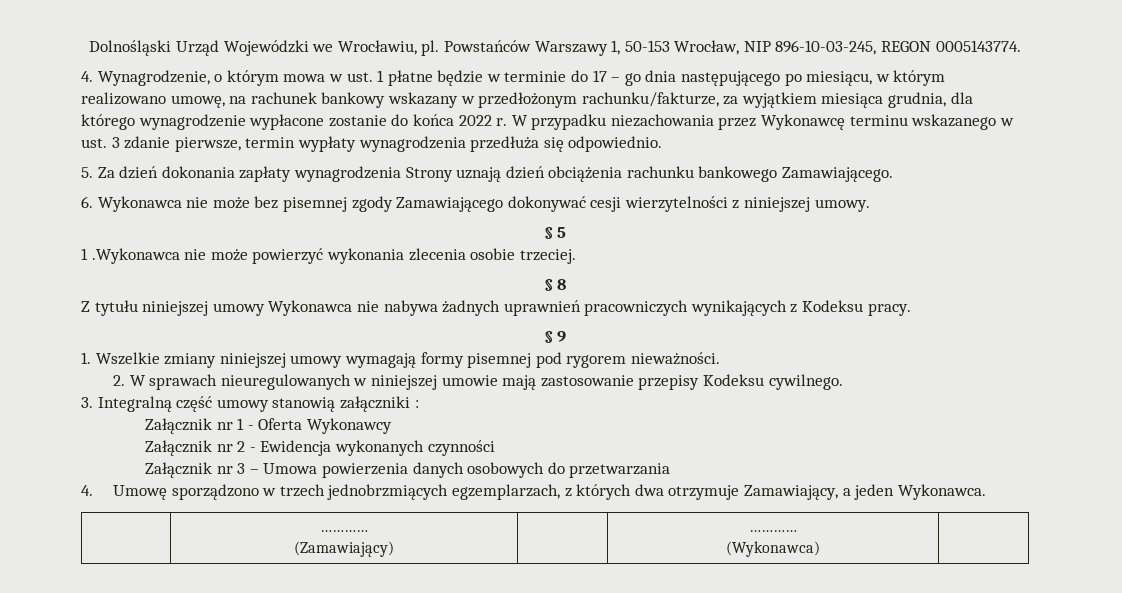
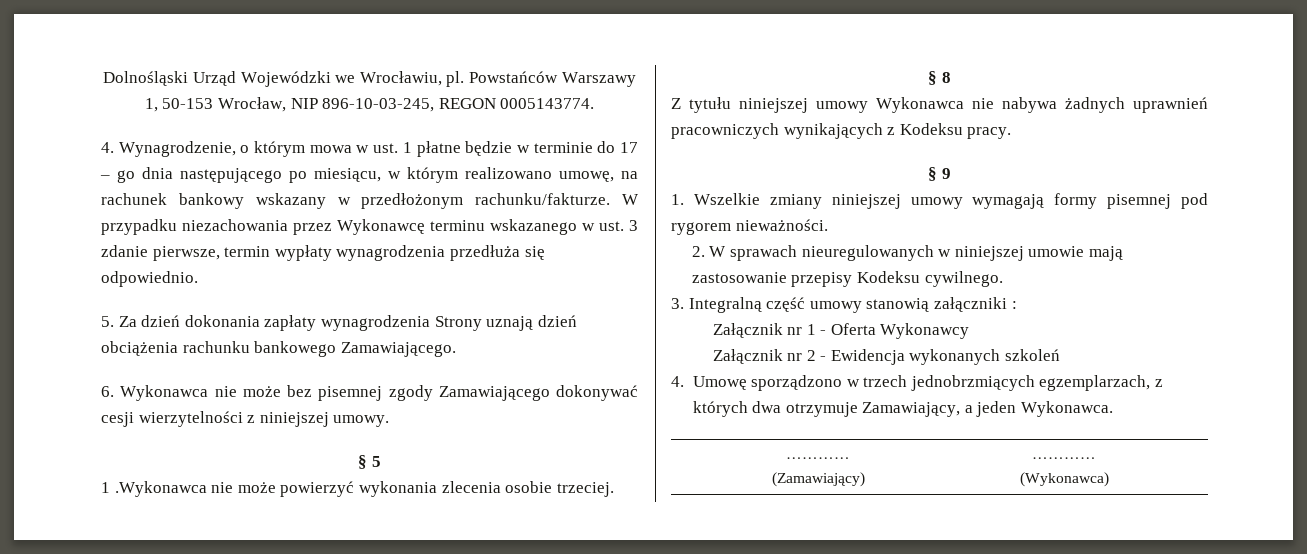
- 4. Wynagrodzenie, o którym mowa w ust. 1 płatne będzie w terminie do 17 – go dnia następującego po miesiącu, w którym realizowano umowę, na rachunek bankowy wskazany w przedłożonym rachunku/fakturze, za wyjątkiem miesiąca grudnia, dla którego wynagrodzenie wypłacone zostanie do końca 2022 r.
+ 4. Wynagrodzenie, o którym mowa w ust. 1 płatne będzie w terminie do 17 – go dnia następującego po miesiącu, w którym realizowano umowę, na rachunek bankowy wskazany w przedłożonym rachunku/fakturze.
- Załącznik nr 2 - Ewidencja wykonanych czynności
- Załącznik nr 3 – Umowa powierzenia danych osobowych do przetwarzania
+ Załącznik nr 2 - Ewidencja wykonanych szkoleń

